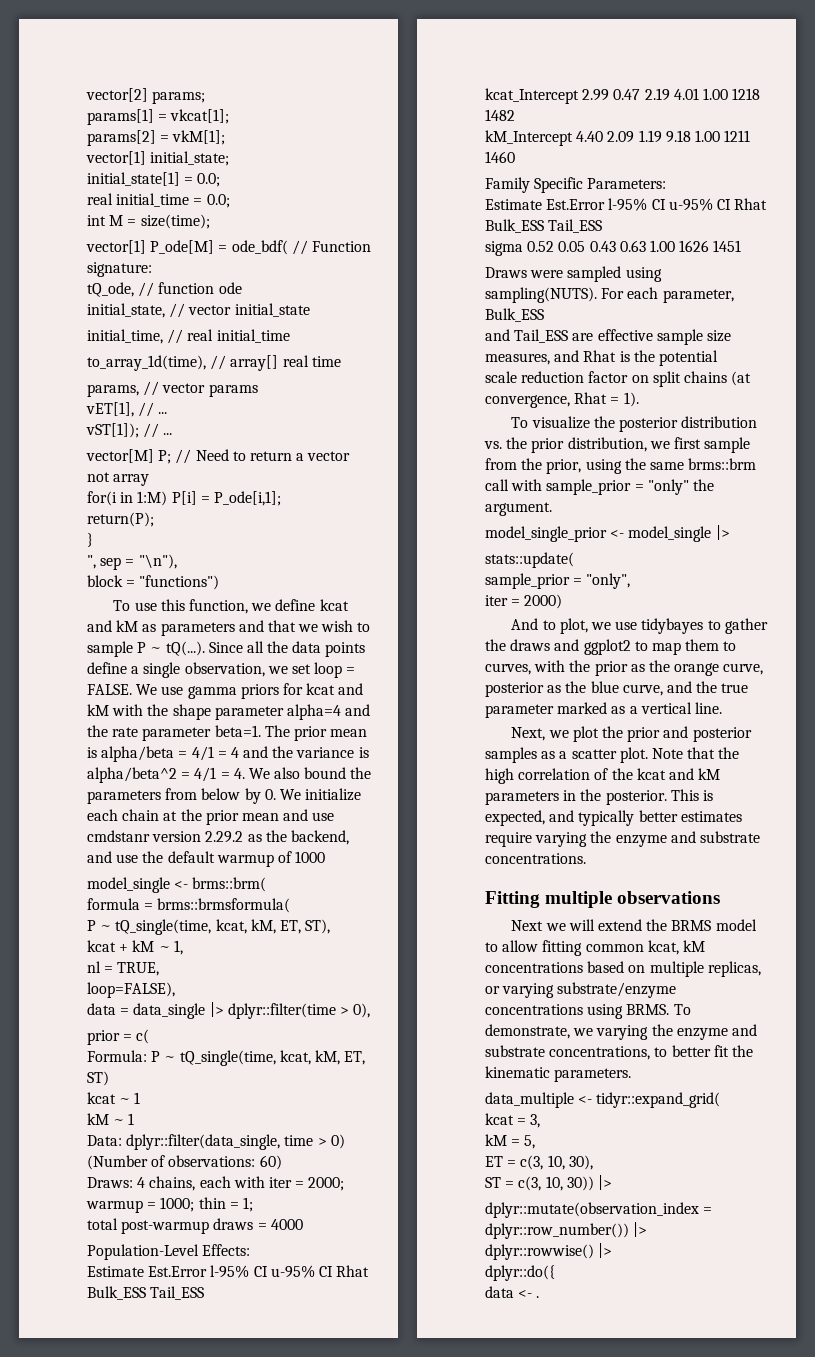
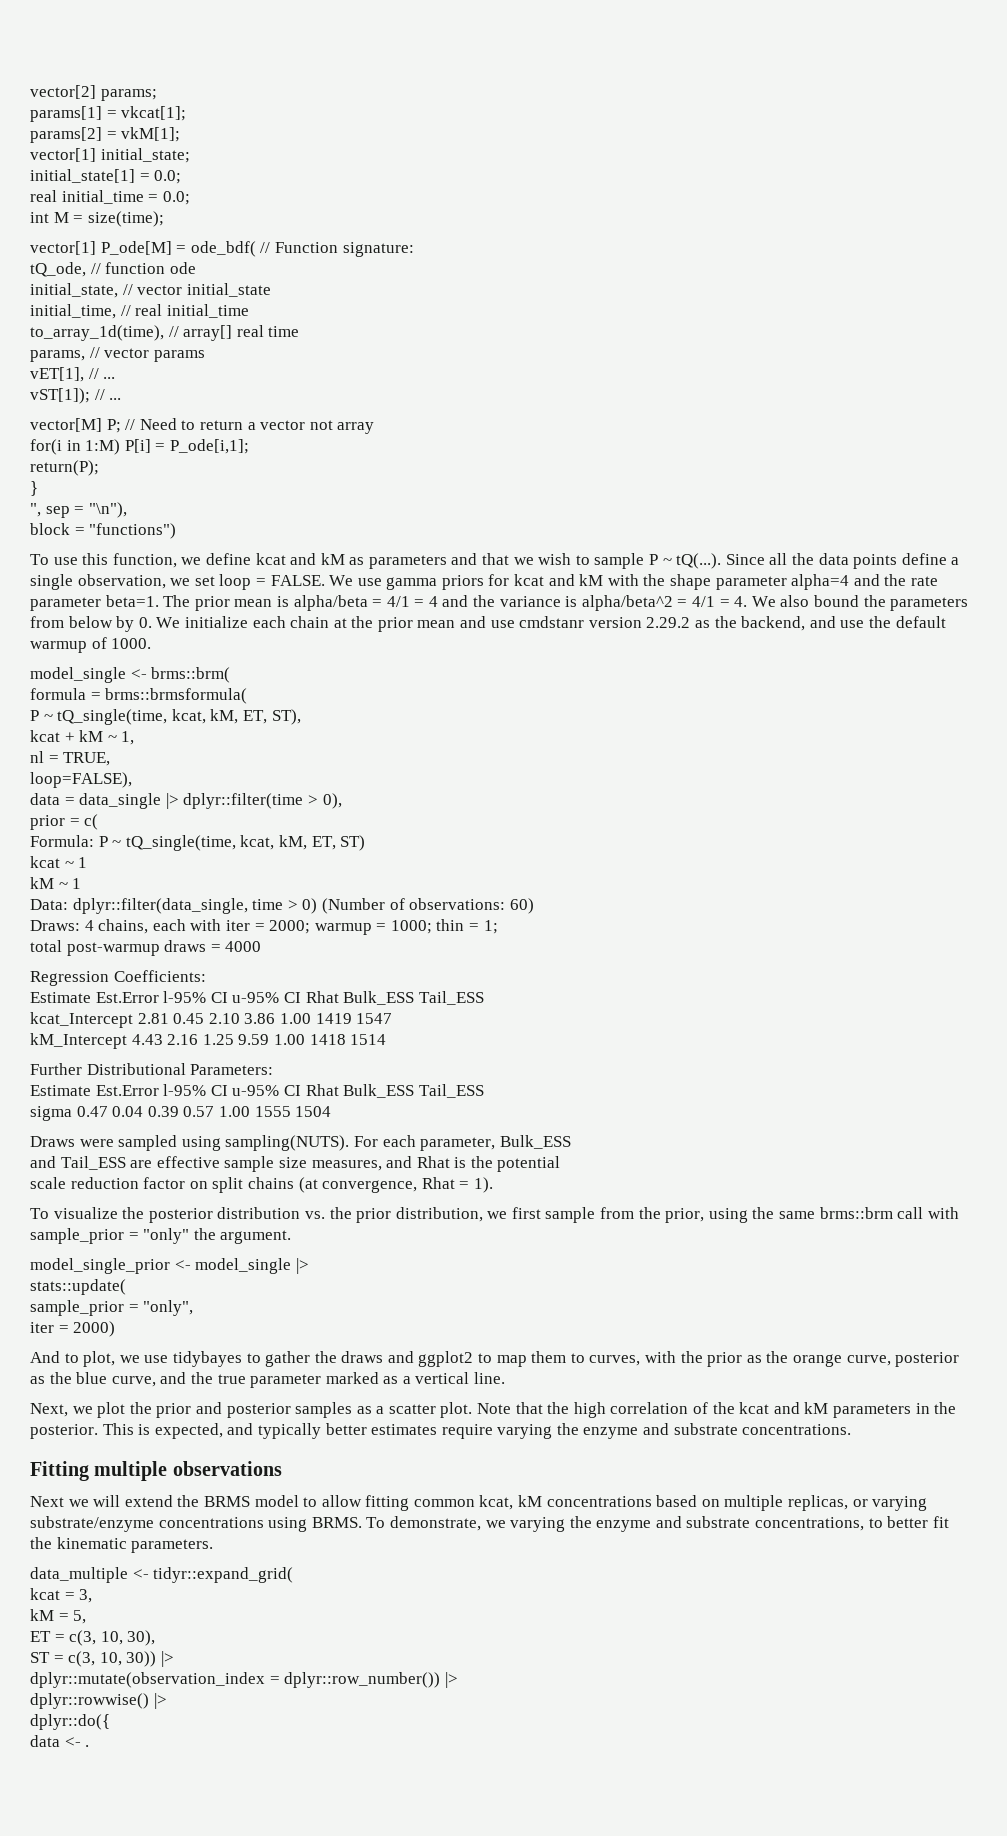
- The prior mean is alpha/beta = 4/1 = 4 and the variance is alpha/beta^2 = 4/1 = 4. We also bound the parameters from below by 0. We initialize each chain at the prior mean and use cmdstanr version 2.29.2 as the backend, and use the default warmup of 1000
+ The prior mean is alpha/beta = 4/1 = 4 and the variance is alpha/beta^2 = 4/1 = 4. We also bound the parameters from below by 0. We initialize each chain at the prior mean and use cmdstanr version 2.29.2 as the backend, and use the default warmup of 1000.
- Population-Level Effects:
+ Regression Coefficients:
- kcat_Intercept 2.99 0.47 2.19 4.01 1.00 1218 1482
- kM_Intercept 4.40 2.09 1.19 9.18 1.00 1211 1460
- Family Specific Parameters:
+ kcat_Intercept 2.81 0.45 2.10 3.86 1.00 1419 1547
+ kM_Intercept 4.43 2.16 1.25 9.59 1.00 1418 1514
+ Further Distributional Parameters:
- sigma 0.52 0.05 0.43 0.63 1.00 1626 1451
+ sigma 0.47 0.04 0.39 0.57 1.00 1555 1504

